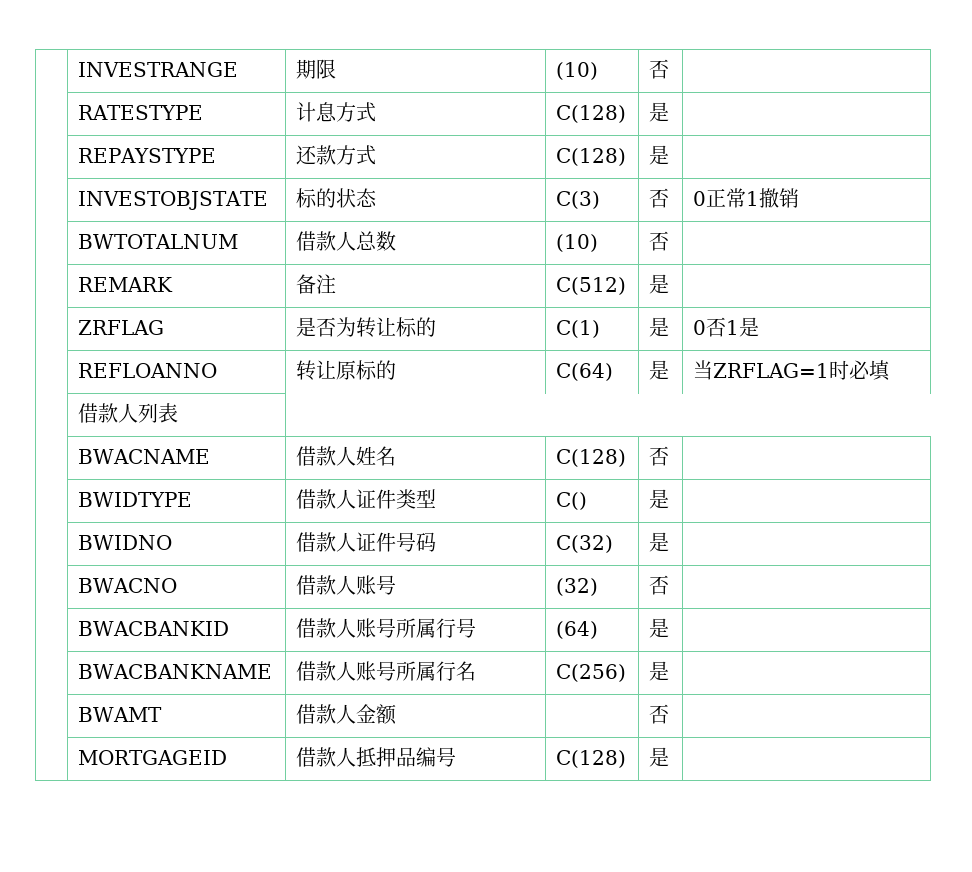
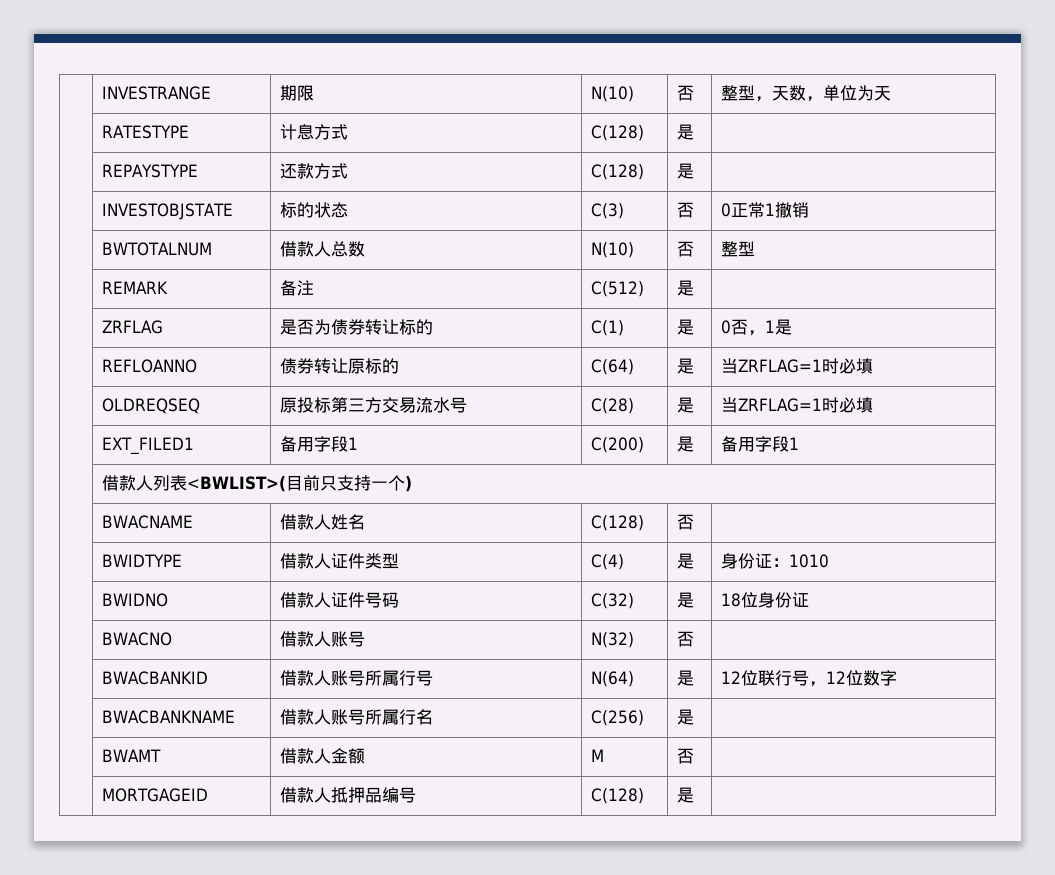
- | INVESTRANGE | 期限 | (10) | 否 |
+ | INVESTRANGE | 期限 | N(10) | 否 | 整型，天数，单位为天
- | BWTOTALNUM | 借款人总数 | (10) | 否 |
+ | BWTOTALNUM | 借款人总数 | N(10) | 否 | 整型
- | ZRFLAG | 是否为转让标的 | C(1) | 是 | 0否1是
+ | ZRFLAG | 是否为债券转让标的 | C(1) | 是 | 0否，1是
- | REFLOANNO | 转让原标的 | C(64) | 是 | 当ZRFLAG=1时必填
+ | REFLOANNO | 债券转让原标的 | C(64) | 是 | 当ZRFLAG=1时必填
- | 借款人列表
+ | OLDREQSEQ | 原投标第三方交易流水号 | C(28) | 是 | 当ZRFLAG=1时必填
+ | EXT_FILED1 | 备用字段1 | C(200) | 是 | 备用字段1
+ | 借款人列表<BWLIST>(目前只支持一个)
- | BWIDTYPE | 借款人证件类型 | C() | 是 |
+ | BWIDTYPE | 借款人证件类型 | C(4) | 是 | 身份证：1010
- | BWIDNO | 借款人证件号码 | C(32) | 是 |
+ | BWIDNO | 借款人证件号码 | C(32) | 是 | 18位身份证
- | BWACNO | 借款人账号 | (32) | 否 |
+ | BWACNO | 借款人账号 | N(32) | 否 |
- | BWACBANKID | 借款人账号所属行号 | (64) | 是 |
+ | BWACBANKID | 借款人账号所属行号 | N(64) | 是 | 12位联行号，12位数字
- | BWAMT | 借款人金额 | | 否 |
+ | BWAMT | 借款人金额 | M | 否 |

